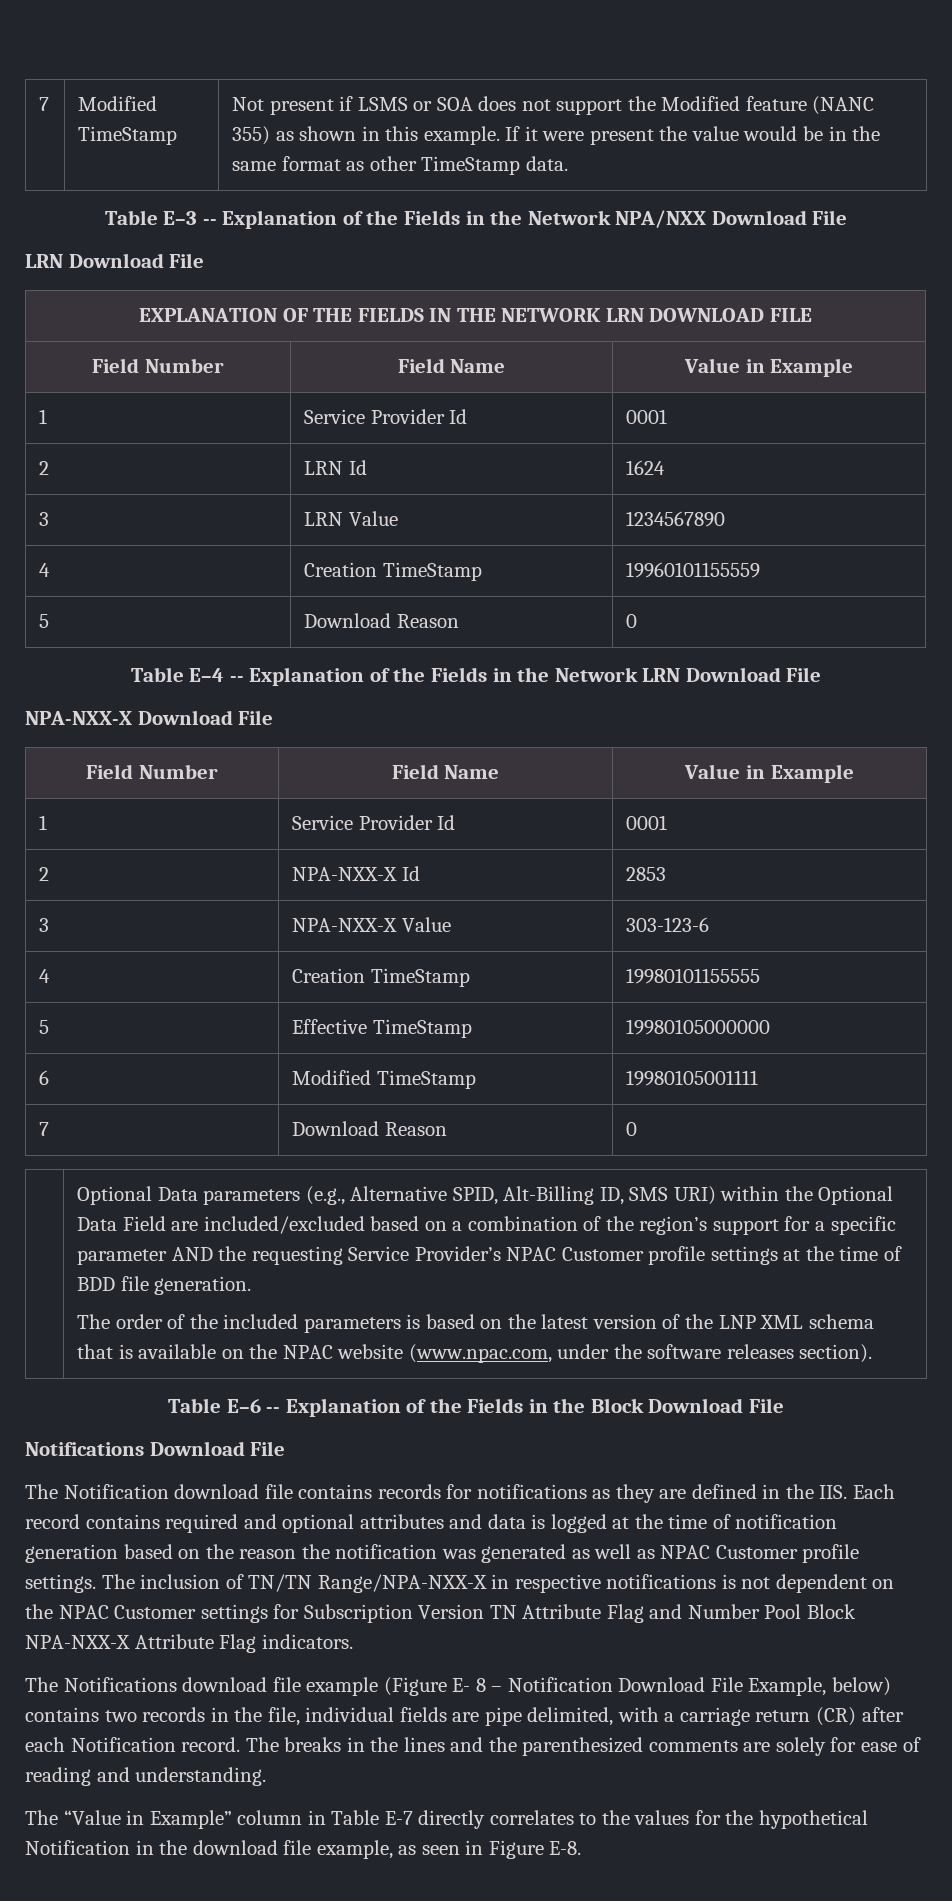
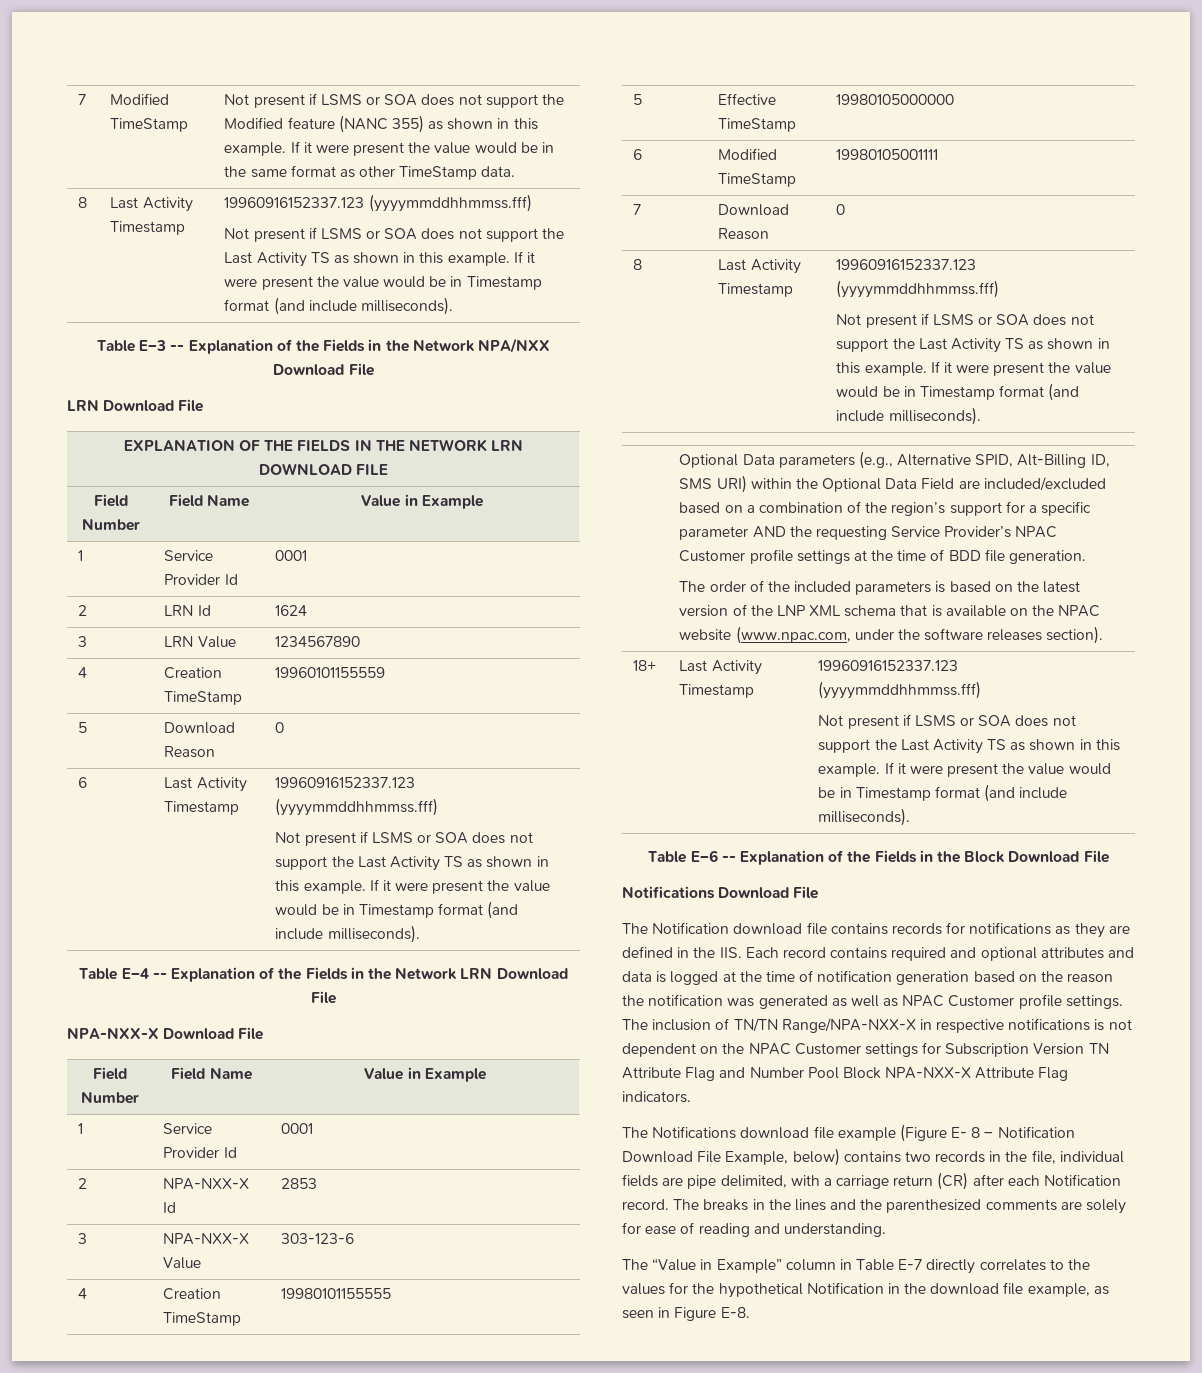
  7 | Modified TimeStamp | Not present if LSMS or SOA does not support the Modified feature (NANC 355) as shown in this example. If it were present the value would be in the same format as other TimeStamp data.
+ 8 | Last Activity Timestamp | 19960916152337.123 (yyyymmddhhmmss.fff)
+ Not present if LSMS or SOA does not support the Last Activity TS as shown in this example. If it were present the value would be in Timestamp format (and include milliseconds).
+ 6 | Last Activity Timestamp | 19960916152337.123 (yyyymmddhhmmss.fff)
+ Not present if LSMS or SOA does not support the Last Activity TS as shown in this example. If it were present the value would be in Timestamp format (and include milliseconds).
  7 | Download Reason | 0
+ 8 | Last Activity Timestamp | 19960916152337.123 (yyyymmddhhmmss.fff)
+ Not present if LSMS or SOA does not support the Last Activity TS as shown in this example. If it were present the value would be in Timestamp format (and include milliseconds).
+ 18+ | Last Activity Timestamp | 19960916152337.123 (yyyymmddhhmmss.fff)
+ Not present if LSMS or SOA does not support the Last Activity TS as shown in this example. If it were present the value would be in Timestamp format (and include milliseconds).

